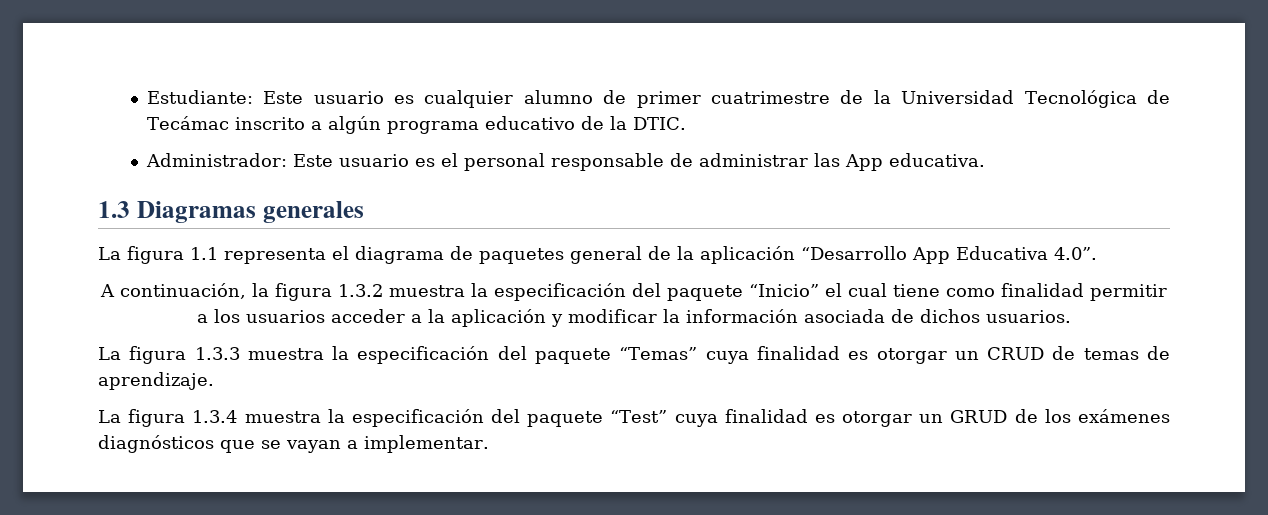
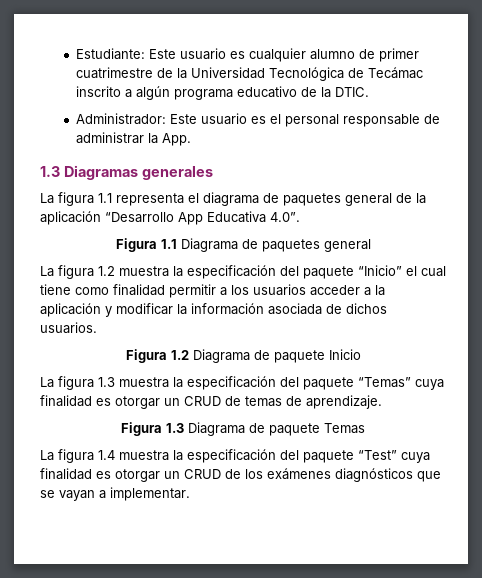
- Administrador: Este usuario es el personal responsable de administrar las App educativa.
+ Administrador: Este usuario es el personal responsable de administrar la App.
- A continuación, la figura 1.3.2 muestra la especificación del paquete “Inicio” el cual tiene como finalidad permitir a los usuarios acceder a la aplicación y modificar la información asociada de dichos usuarios.
+ Figura 1.1 Diagrama de paquetes general
+ La figura 1.2 muestra la especificación del paquete “Inicio” el cual tiene como finalidad permitir a los usuarios acceder a la aplicación y modificar la información asociada de dichos usuarios.
- La figura 1.3.3 muestra la especificación del paquete “Temas” cuya finalidad es otorgar un CRUD de temas de aprendizaje.
+ Figura 1.2 Diagrama de paquete Inicio
+ La figura 1.3 muestra la especificación del paquete “Temas” cuya finalidad es otorgar un CRUD de temas de aprendizaje.
- La figura 1.3.4 muestra la especificación del paquete “Test” cuya finalidad es otorgar un GRUD de los exámenes diagnósticos que se vayan a implementar.
+ Figura 1.3 Diagrama de paquete Temas
+ La figura 1.4 muestra la especificación del paquete “Test” cuya finalidad es otorgar un CRUD de los exámenes diagnósticos que se vayan a implementar.

